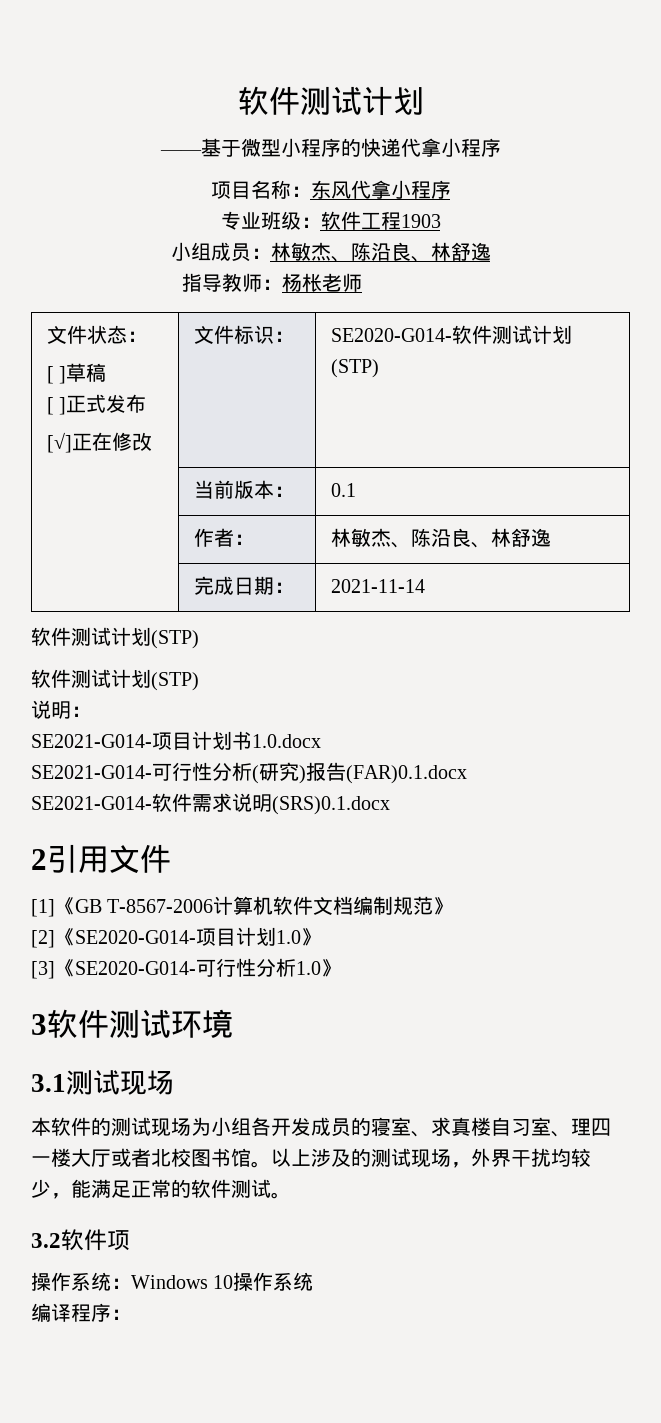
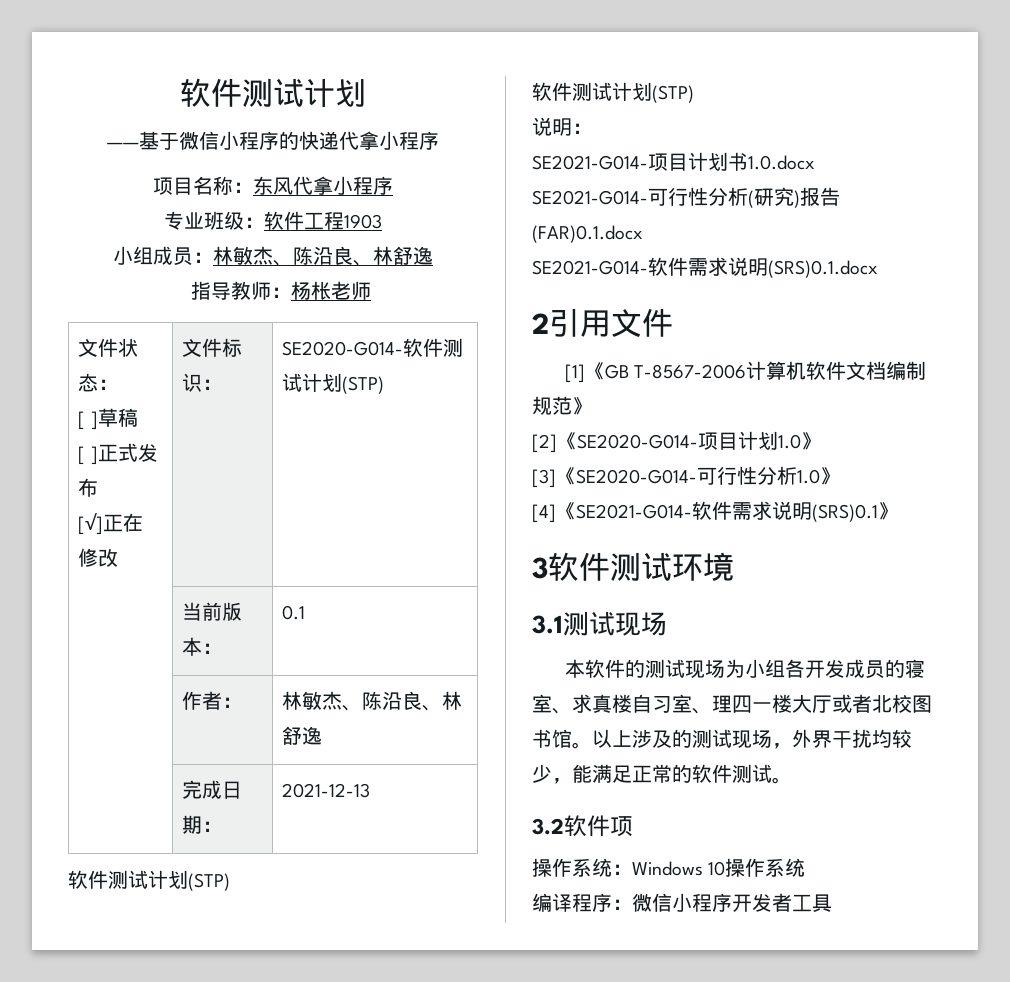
- ——基于微型小程序的快递代拿小程序
+ ——基于微信小程序的快递代拿小程序
- | 完成日期： | 2021-11-14
+ | 完成日期： | 2021-12-13
+ [4]《SE2021-G014-软件需求说明(SRS)0.1》
- 编译程序：
+ 编译程序：微信小程序开发者工具

